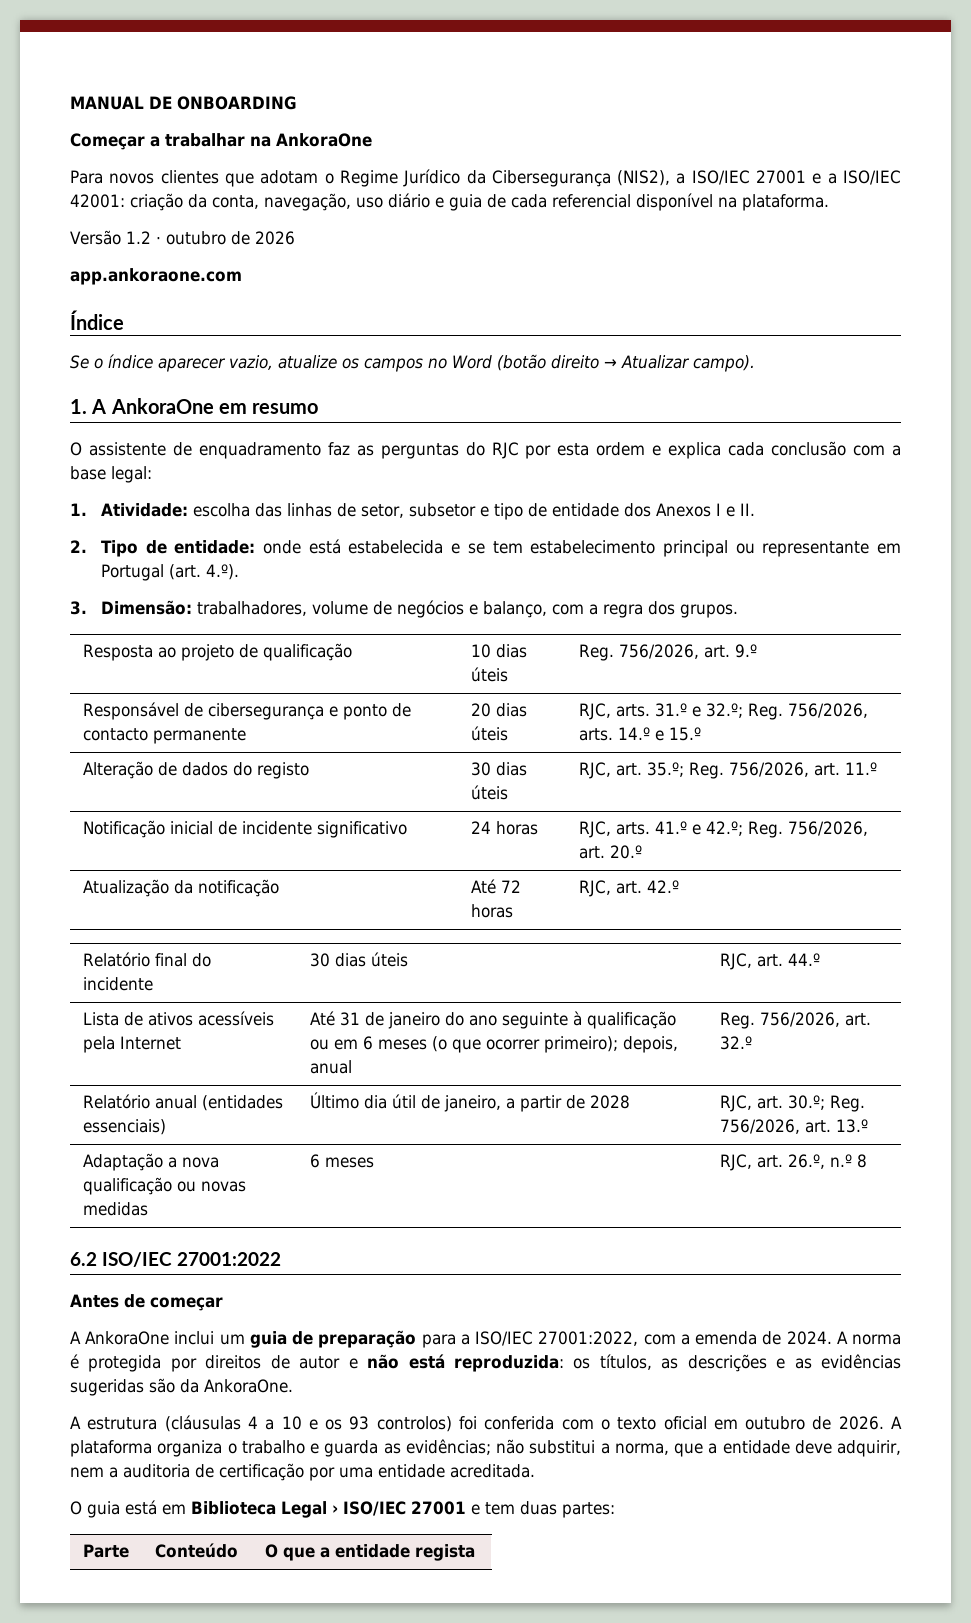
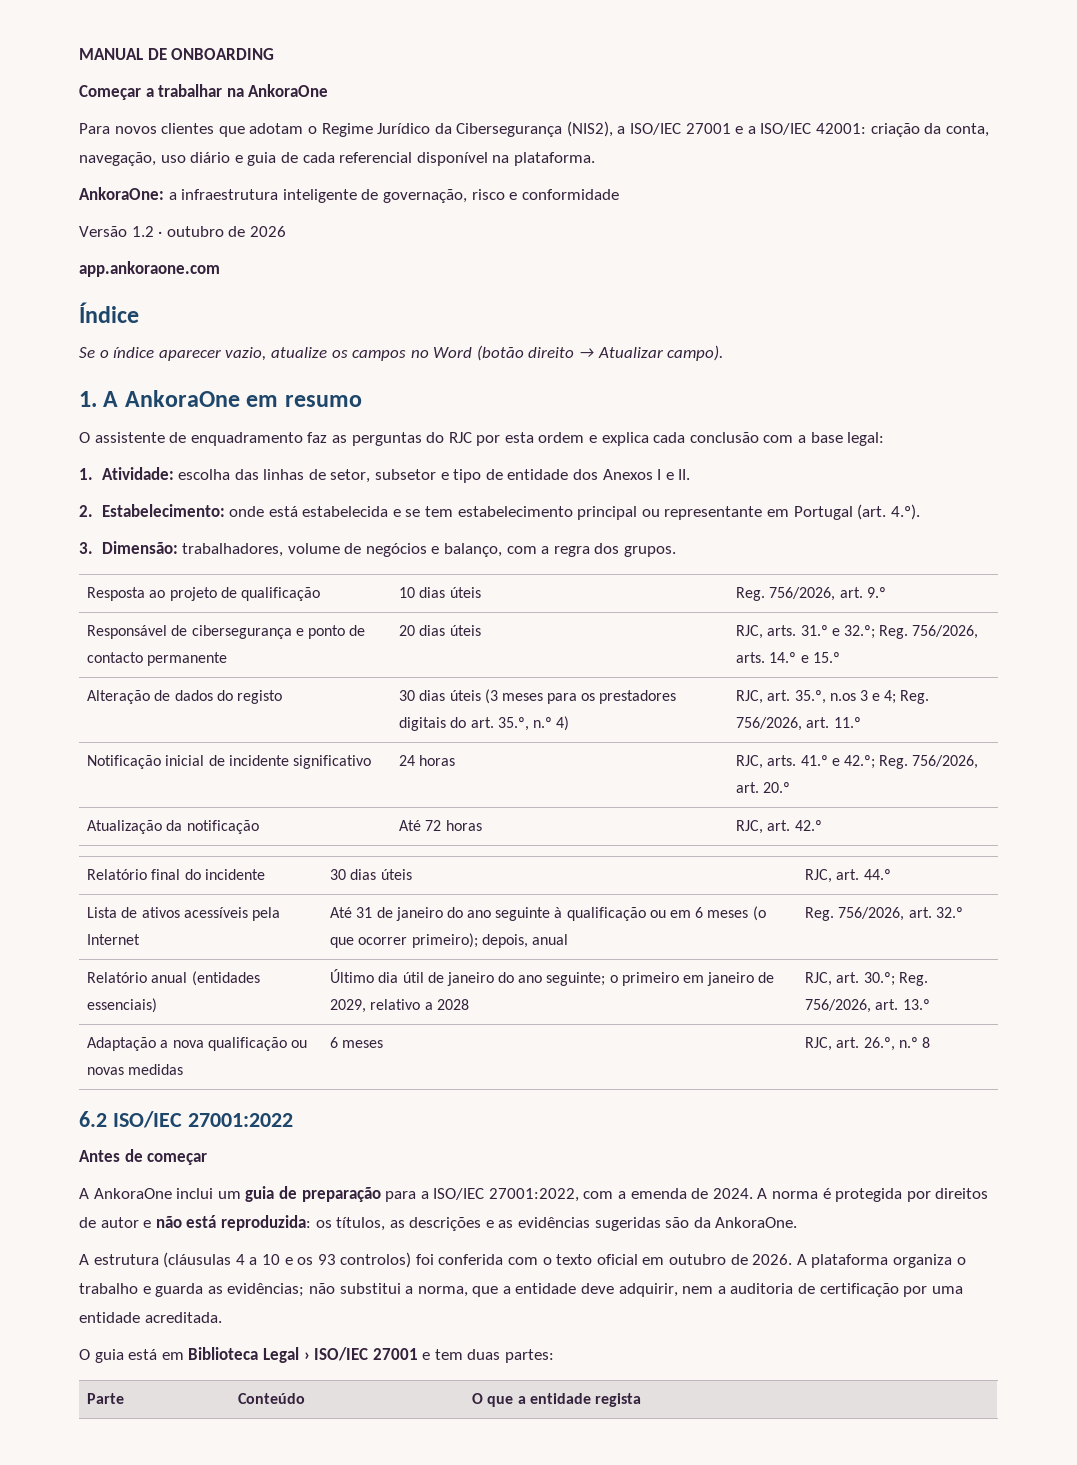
+ AnkoraOne: a infraestrutura inteligente de governação, risco e conformidade
- 2. Tipo de entidade: onde está estabelecida e se tem estabelecimento principal ou representante em Portugal (art. 4.º).
+ 2. Estabelecimento: onde está estabelecida e se tem estabelecimento principal ou representante em Portugal (art. 4.º).
- Alteração de dados do registo | 30 dias úteis | RJC, art. 35.º; Reg. 756/2026, art. 11.º
+ Alteração de dados do registo | 30 dias úteis (3 meses para os prestadores digitais do art. 35.º, n.º 4) | RJC, art. 35.º, n.os 3 e 4; Reg. 756/2026, art. 11.º
- Relatório anual (entidades essenciais) | Último dia útil de janeiro, a partir de 2028 | RJC, art. 30.º; Reg. 756/2026, art. 13.º
+ Relatório anual (entidades essenciais) | Último dia útil de janeiro do ano seguinte; o primeiro em janeiro de 2029, relativo a 2028 | RJC, art. 30.º; Reg. 756/2026, art. 13.º

